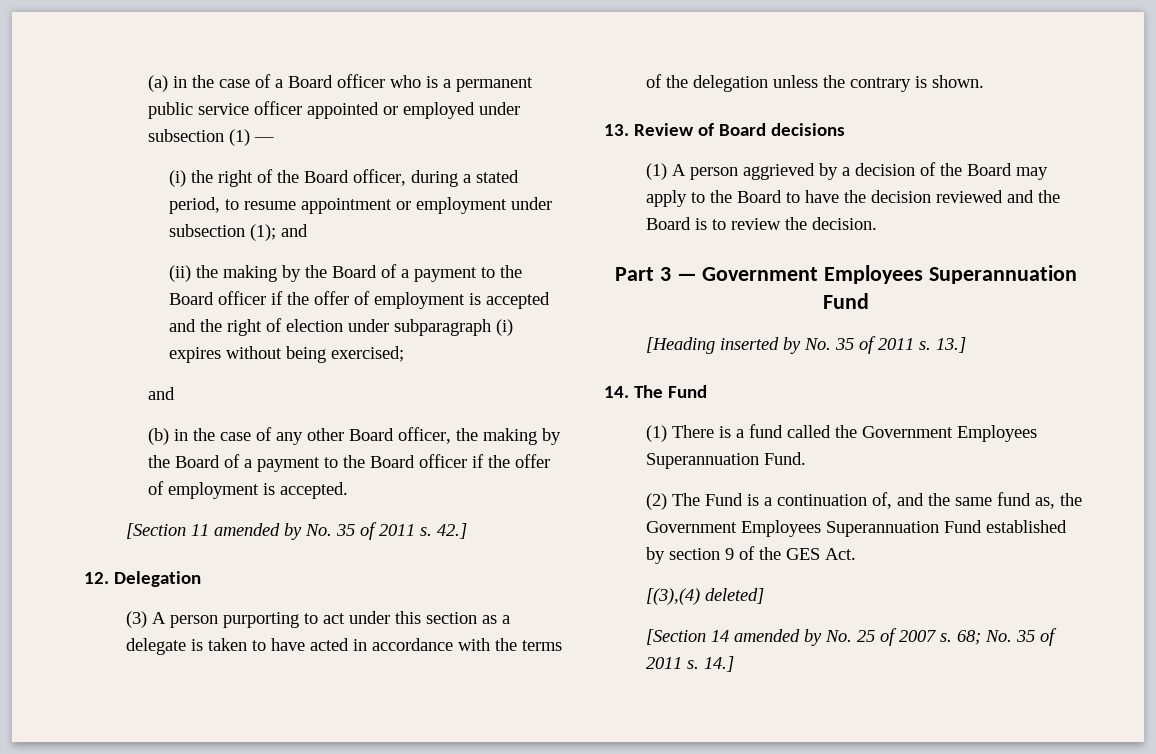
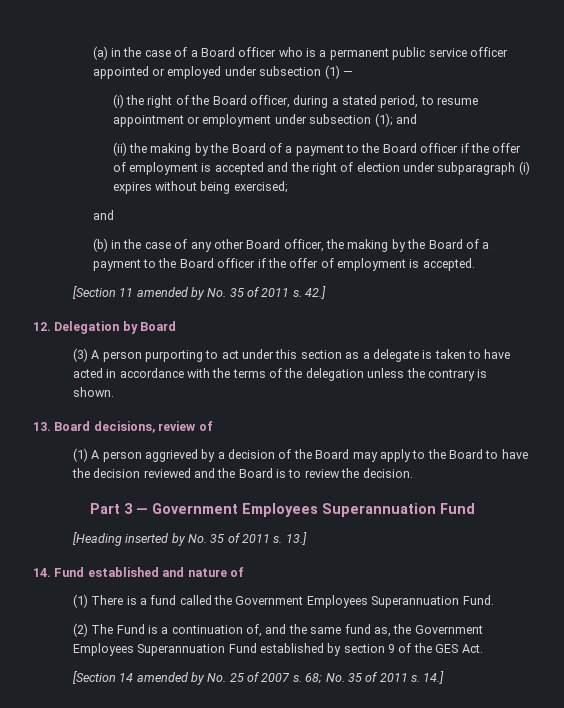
- 12. Delegation
+ 12. Delegation by Board
- 13. Review of Board decisions
+ 13. Board decisions, review of
- 14. The Fund
+ 14. Fund established and nature of
- [(3),(4) deleted]

